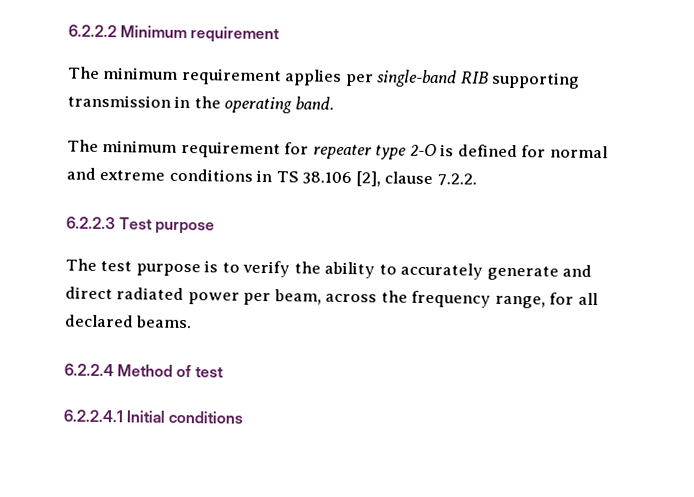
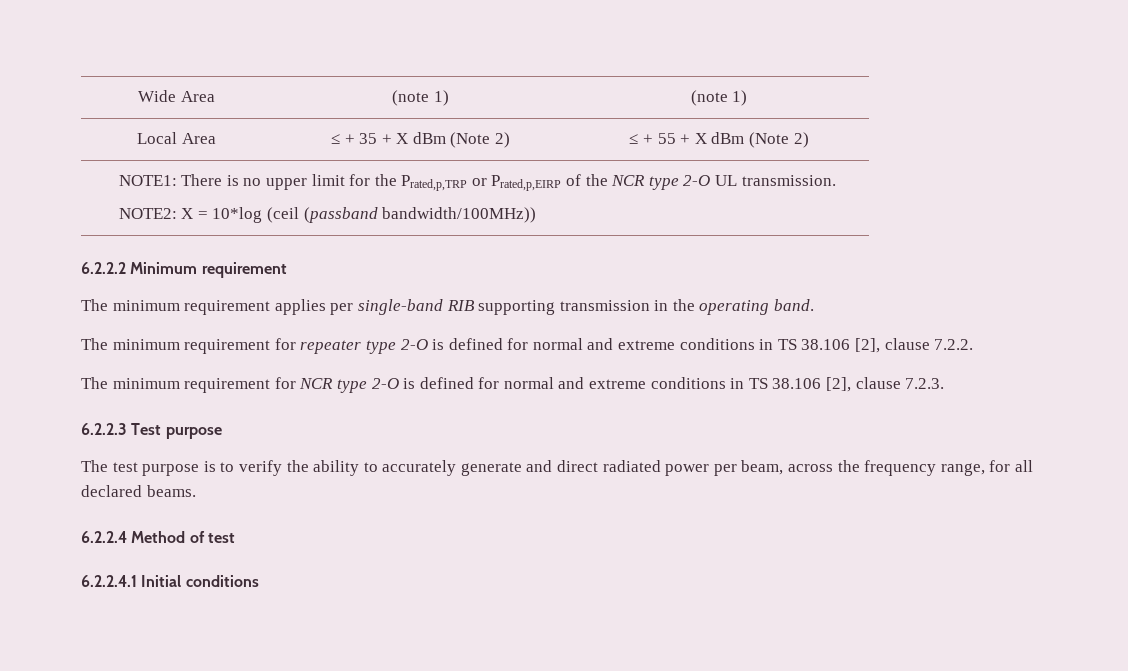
+ Wide Area | (note 1) | (note 1)
+ Local Area | ≤ + 35 + X dBm (Note 2) | ≤ + 55 + X dBm (Note 2)
+ NOTE1: There is no upper limit for the Prated,p,TRP or Prated,p,EIRP of the NCR type 2-O UL transmission.
+ NOTE2: X = 10*log (ceil (passband bandwidth/100MHz))
+ The minimum requirement for NCR type 2-O is defined for normal and extreme conditions in TS 38.106 [2], clause 7.2.3.

